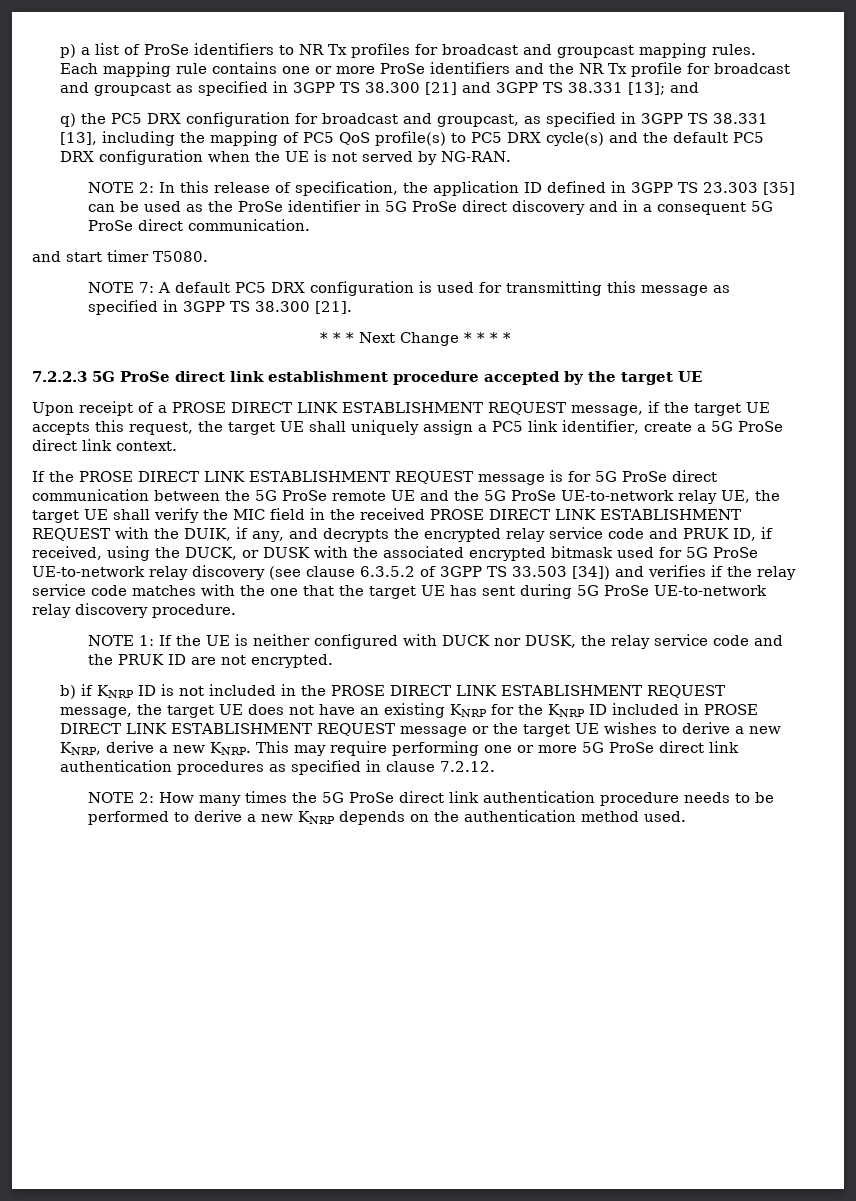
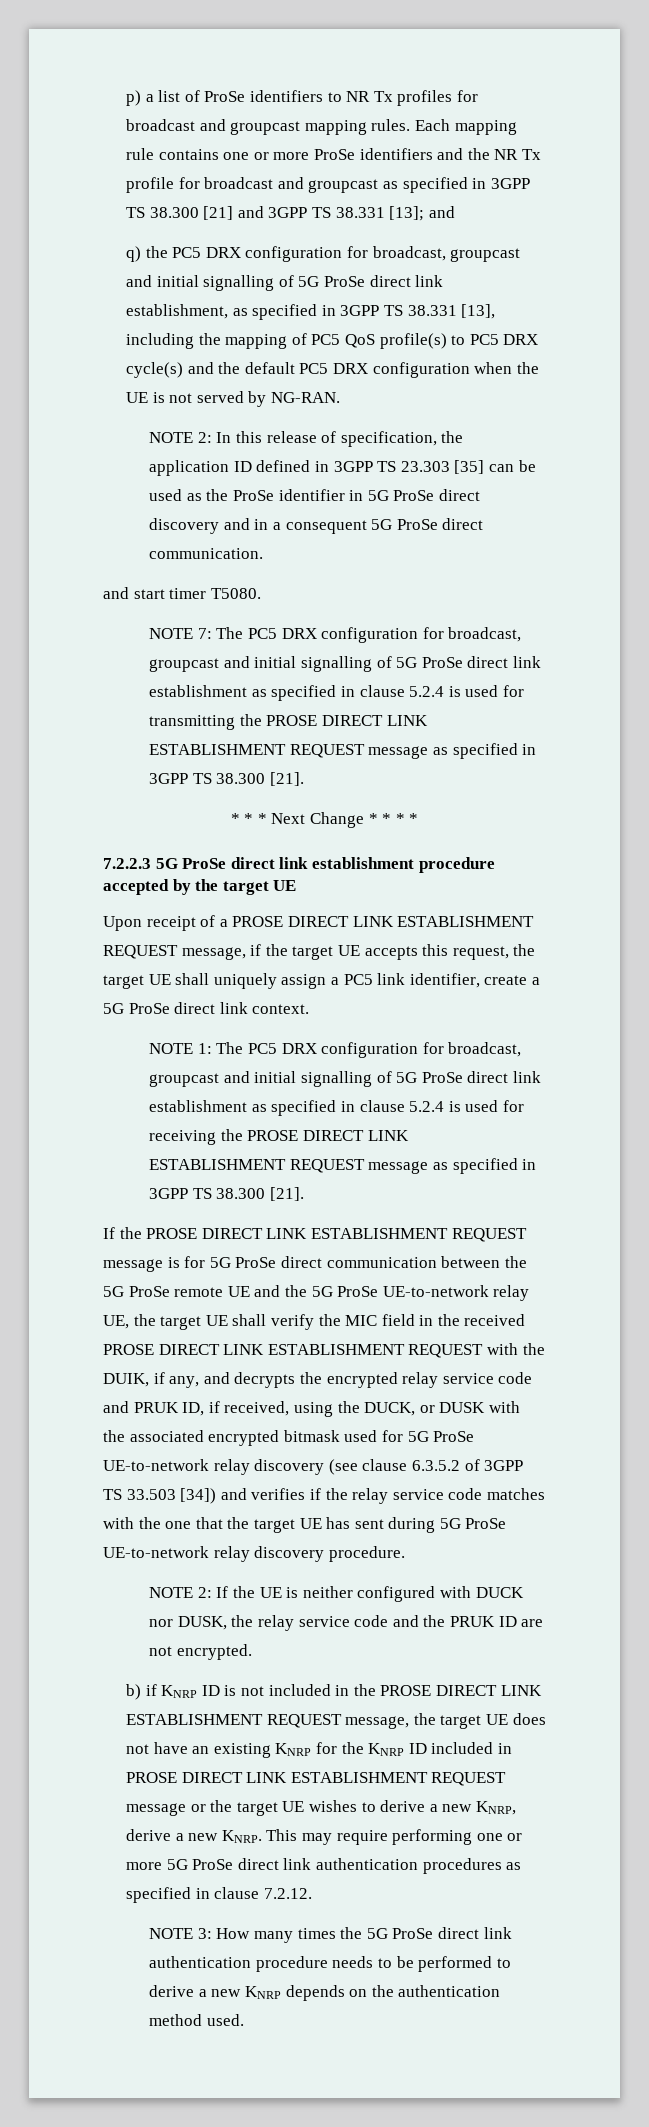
- q) the PC5 DRX configuration for broadcast and groupcast, as specified in 3GPP TS 38.331 [13], including the mapping of PC5 QoS profile(s) to PC5 DRX cycle(s) and the default PC5 DRX configuration when the UE is not served by NG-RAN.
+ q) the PC5 DRX configuration for broadcast, groupcast and initial signalling of 5G ProSe direct link establishment, as specified in 3GPP TS 38.331 [13], including the mapping of PC5 QoS profile(s) to PC5 DRX cycle(s) and the default PC5 DRX configuration when the UE is not served by NG-RAN.
- NOTE 7: A default PC5 DRX configuration is used for transmitting this message as specified in 3GPP TS 38.300 [21].
+ NOTE 7: The PC5 DRX configuration for broadcast, groupcast and initial signalling of 5G ProSe direct link establishment as specified in clause 5.2.4 is used for transmitting the PROSE DIRECT LINK ESTABLISHMENT REQUEST message as specified in 3GPP TS 38.300 [21].
+ NOTE 1: The PC5 DRX configuration for broadcast, groupcast and initial signalling of 5G ProSe direct link establishment as specified in clause 5.2.4 is used for receiving the PROSE DIRECT LINK ESTABLISHMENT REQUEST message as specified in 3GPP TS 38.300 [21].
- NOTE 1: If the UE is neither configured with DUCK nor DUSK, the relay service code and the PRUK ID are not encrypted.
+ NOTE 2: If the UE is neither configured with DUCK nor DUSK, the relay service code and the PRUK ID are not encrypted.
- NOTE 2: How many times the 5G ProSe direct link authentication procedure needs to be performed to derive a new KNRP depends on the authentication method used.
+ NOTE 3: How many times the 5G ProSe direct link authentication procedure needs to be performed to derive a new KNRP depends on the authentication method used.

